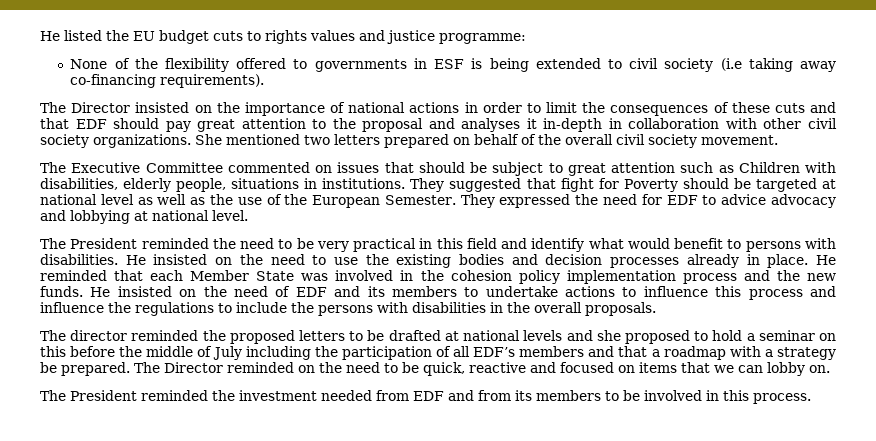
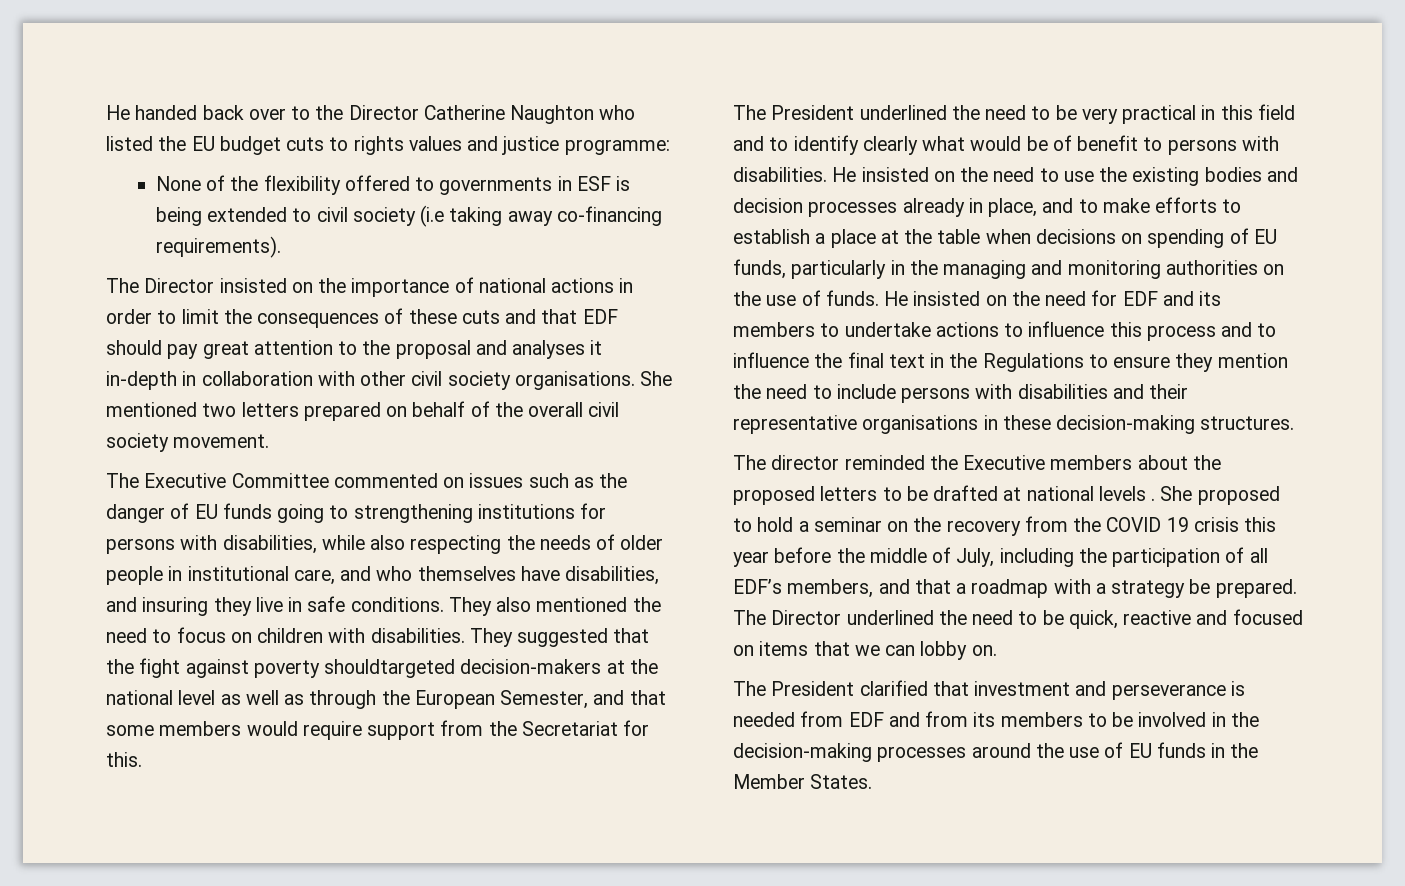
- He listed the EU budget cuts to rights values and justice programme:
+ He handed back over to the Director Catherine Naughton who listed the EU budget cuts to rights values and justice programme:
- The Director insisted on the importance of national actions in order to limit the consequences of these cuts and that EDF should pay great attention to the proposal and analyses it in-depth in collaboration with other civil society organizations.
+ The Director insisted on the importance of national actions in order to limit the consequences of these cuts and that EDF should pay great attention to the proposal and analyses it in-depth in collaboration with other civil society organisations.
- The Executive Committee commented on issues that should be subject to great attention such as Children with disabilities, elderly people, situations in institutions. They suggested that fight for Poverty should be targeted at national level as well as the use of the European Semester. They expressed the need for EDF to advice advocacy and lobbying at national level.
- The President reminded the need to be very practical in this field and identify what would benefit to persons with disabilities.
+ The Executive Committee commented on issues such as the danger of EU funds going to strengthening institutions for persons with disabilities, while also respecting the needs of older people in institutional care, and who themselves have disabilities, and insuring they live in safe conditions. They also mentioned the need to focus on children with disabilities. They suggested that the fight against poverty shouldtargeted decision-makers at the national level as well as through the European Semester, and that some members would require support from the Secretariat for this.
+ The President underlined the need to be very practical in this field and to identify clearly what would be of benefit to persons with disabilities.
- He insisted on the need to use the existing bodies and decision processes already in place. He reminded that each Member State was involved in the cohesion policy implementation process and the new funds.
+ He insisted on the need to use the existing bodies and decision processes already in place, and to make efforts to establish a place at the table when decisions on spending of EU funds, particularly in the managing and monitoring authorities on the use of funds.
- He insisted on the need of EDF and its members to undertake actions to influence this process and influence the regulations to include the persons with disabilities in the overall proposals.
+ He insisted on the need for EDF and its members to undertake actions to influence this process and to influence the final text in the Regulations to ensure they mention the need to include persons with disabilities and their representative organisations in these decision-making structures.
- The director reminded the proposed letters to be drafted at national levels and she proposed to hold a seminar on this before the middle of July including the participation of all EDF’s members and that a roadmap with a strategy be prepared.
+ The director reminded the Executive members about the proposed letters to be drafted at national levels . She proposed to hold a seminar on the recovery from the COVID 19 crisis this year before the middle of July, including the participation of all EDF’s members, and that a roadmap with a strategy be prepared.
- The Director reminded on the need to be quick, reactive and focused on items that we can lobby on.
+ The Director underlined the need to be quick, reactive and focused on items that we can lobby on.
- The President reminded the investment needed from EDF and from its members to be involved in this process.
+ The President clarified that investment and perseverance is needed from EDF and from its members to be involved in the decision-making processes around the use of EU funds in the Member States.

